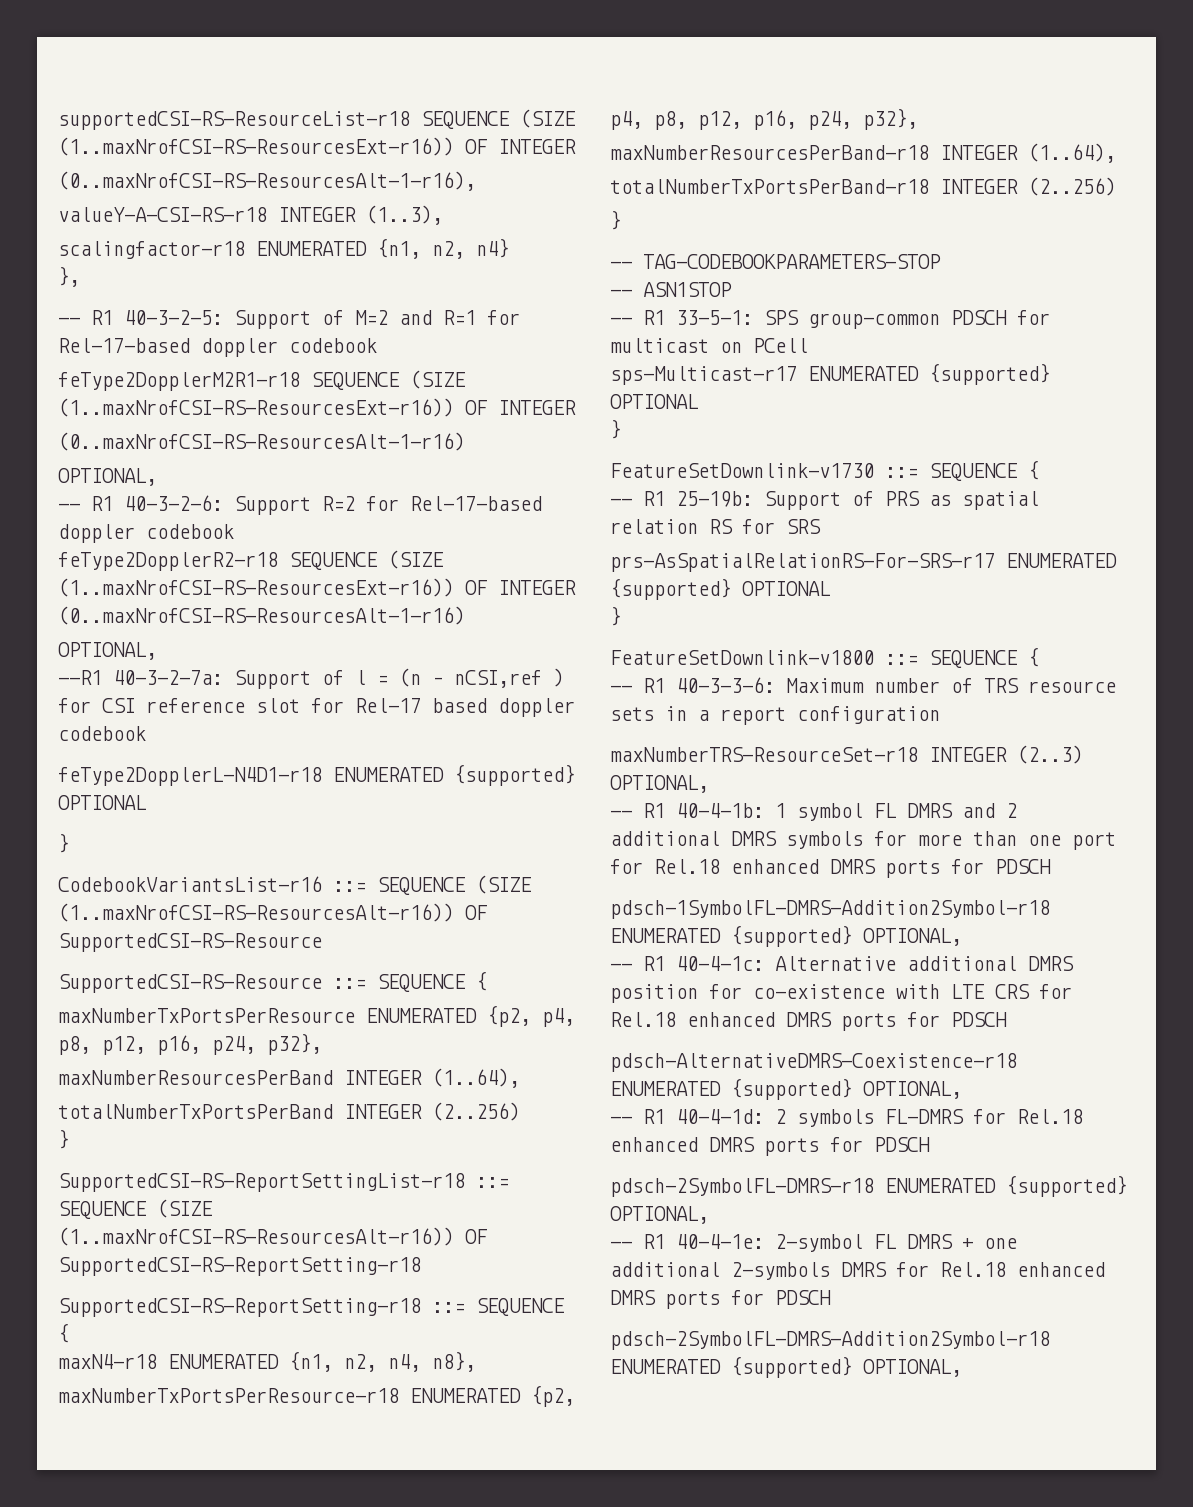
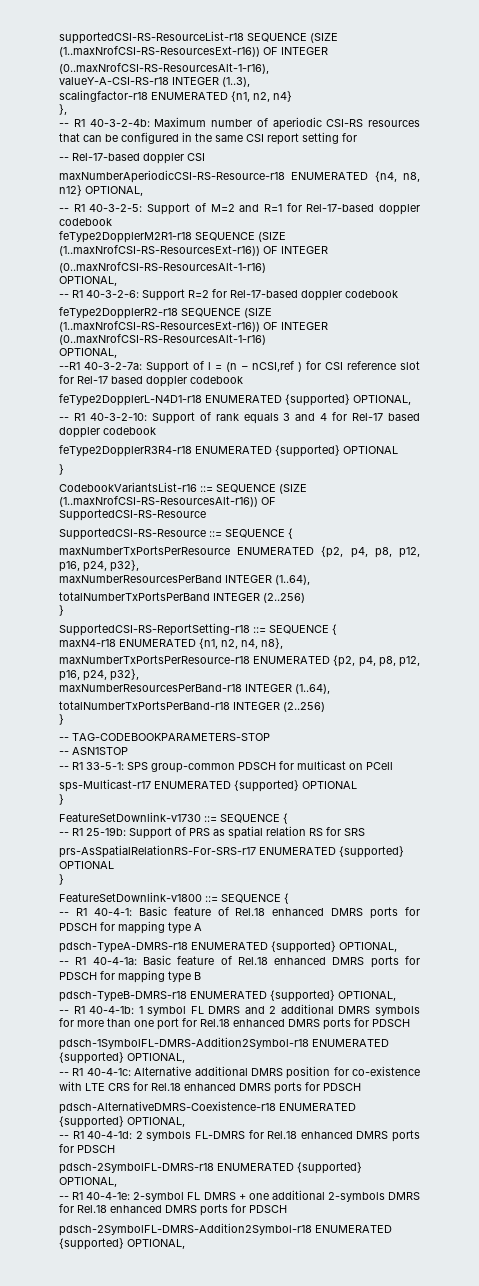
+ -- R1 40-3-2-4b: Maximum number of aperiodic CSI-RS resources that can be configured in the same CSI report setting for
+ -- Rel-17-based doppler CSI
+ maxNumberAperiodicCSI-RS-Resource-r18 ENUMERATED {n4, n8, n12} OPTIONAL,
- feType2DopplerL-N4D1-r18 ENUMERATED {supported} OPTIONAL
+ feType2DopplerL-N4D1-r18 ENUMERATED {supported} OPTIONAL,
+ -- R1 40-3-2-10: Support of rank equals 3 and 4 for Rel-17 based doppler codebook
+ feType2DopplerR3R4-r18 ENUMERATED {supported} OPTIONAL
- SupportedCSI-RS-ReportSettingList-r18 ::= SEQUENCE (SIZE (1..maxNrofCSI-RS-ResourcesAlt-r16)) OF SupportedCSI-RS-ReportSetting-r18
- -- R1 40-3-3-6: Maximum number of TRS resource sets in a report configuration
- maxNumberTRS-ResourceSet-r18 INTEGER (2..3) OPTIONAL,
+ -- R1 40-4-1: Basic feature of Rel.18 enhanced DMRS ports for PDSCH for mapping type A
+ pdsch-TypeA-DMRS-r18 ENUMERATED {supported} OPTIONAL,
+ -- R1 40-4-1a: Basic feature of Rel.18 enhanced DMRS ports for PDSCH for mapping type B
+ pdsch-TypeB-DMRS-r18 ENUMERATED {supported} OPTIONAL,

